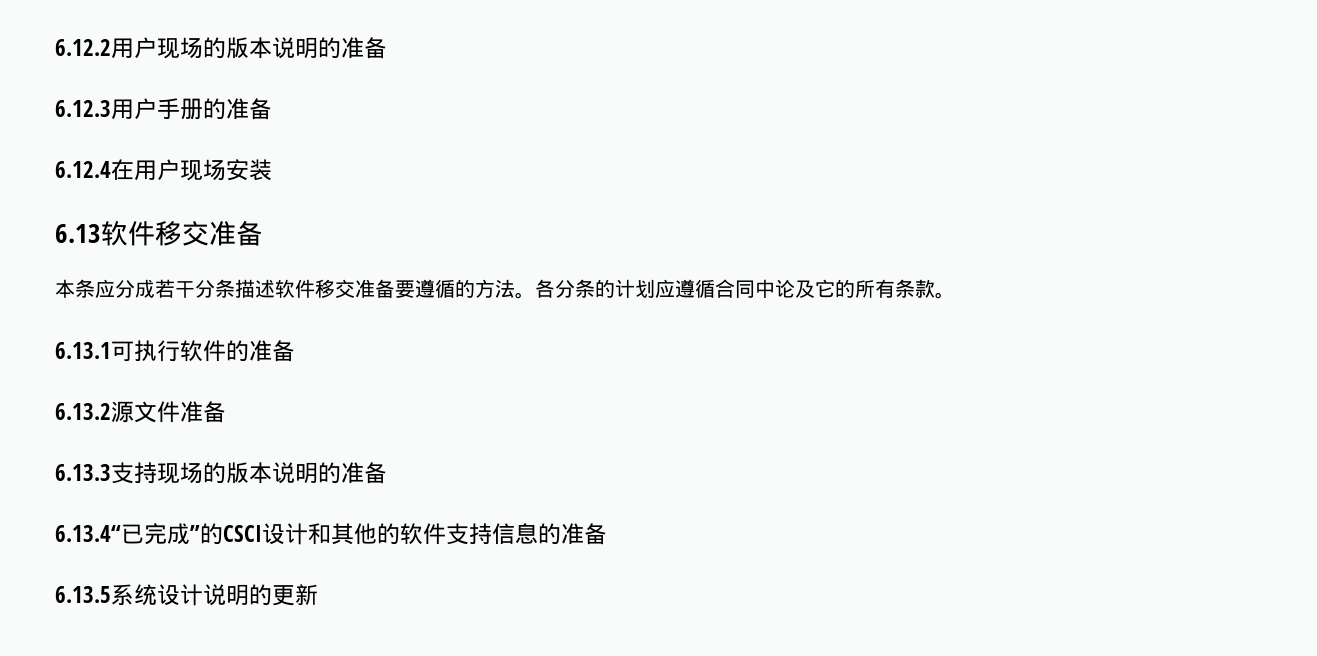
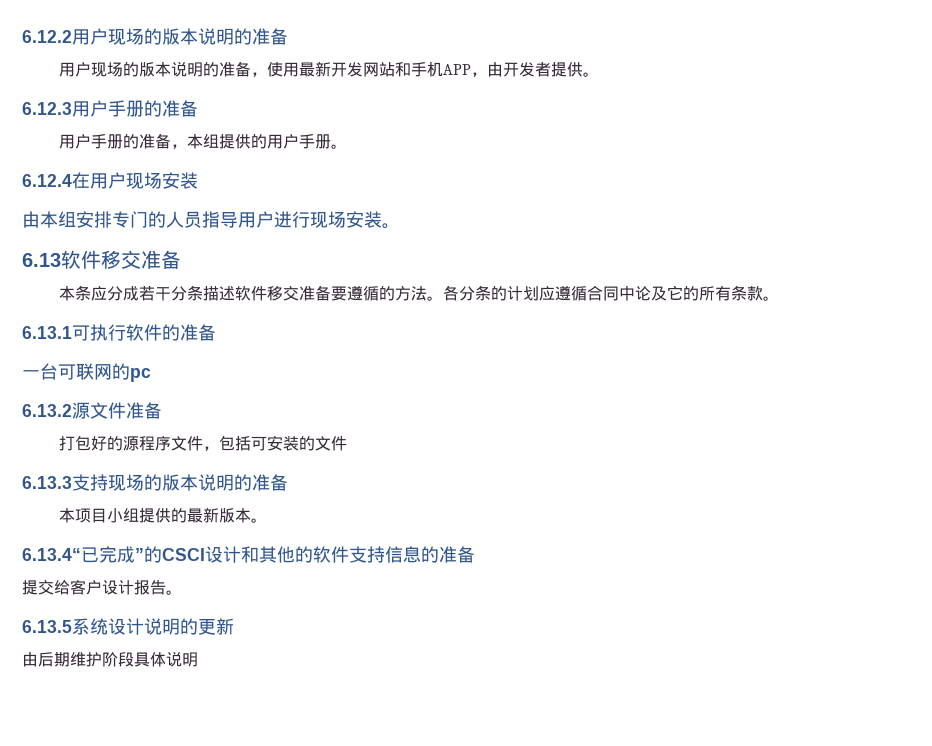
+ 用户现场的版本说明的准备，使用最新开发网站和手机APP，由开发者提供。
+ 用户手册的准备，本组提供的用户手册。
+ 由本组安排专门的人员指导用户进行现场安装。
+ 一台可联网的pc
+ 打包好的源程序文件，包括可安装的文件
+ 本项目小组提供的最新版本。
+ 提交给客户设计报告。
+ 由后期维护阶段具体说明

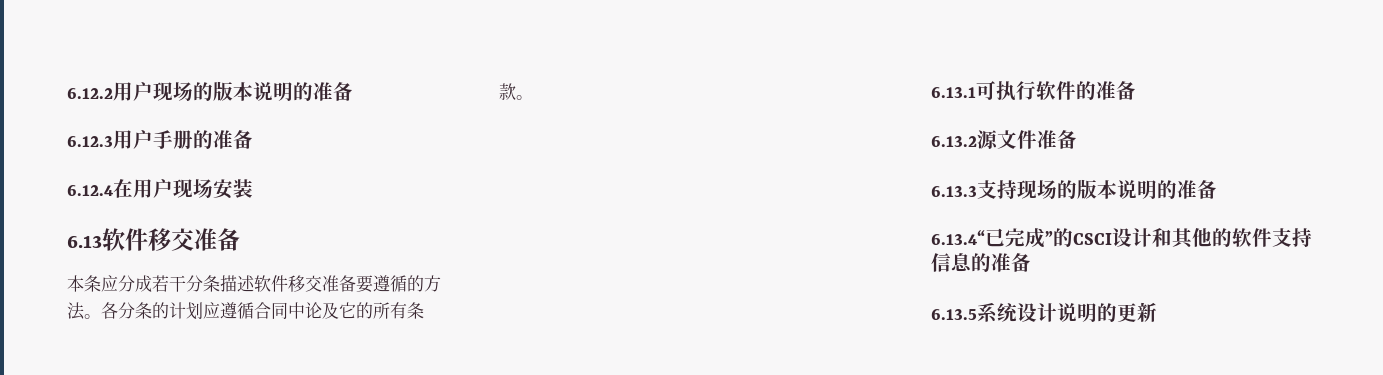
- 用户现场的版本说明的准备，使用最新开发网站和手机APP，由开发者提供。
- 用户手册的准备，本组提供的用户手册。
- 由本组安排专门的人员指导用户进行现场安装。
- 一台可联网的pc
- 打包好的源程序文件，包括可安装的文件
- 本项目小组提供的最新版本。
- 提交给客户设计报告。
- 由后期维护阶段具体说明

